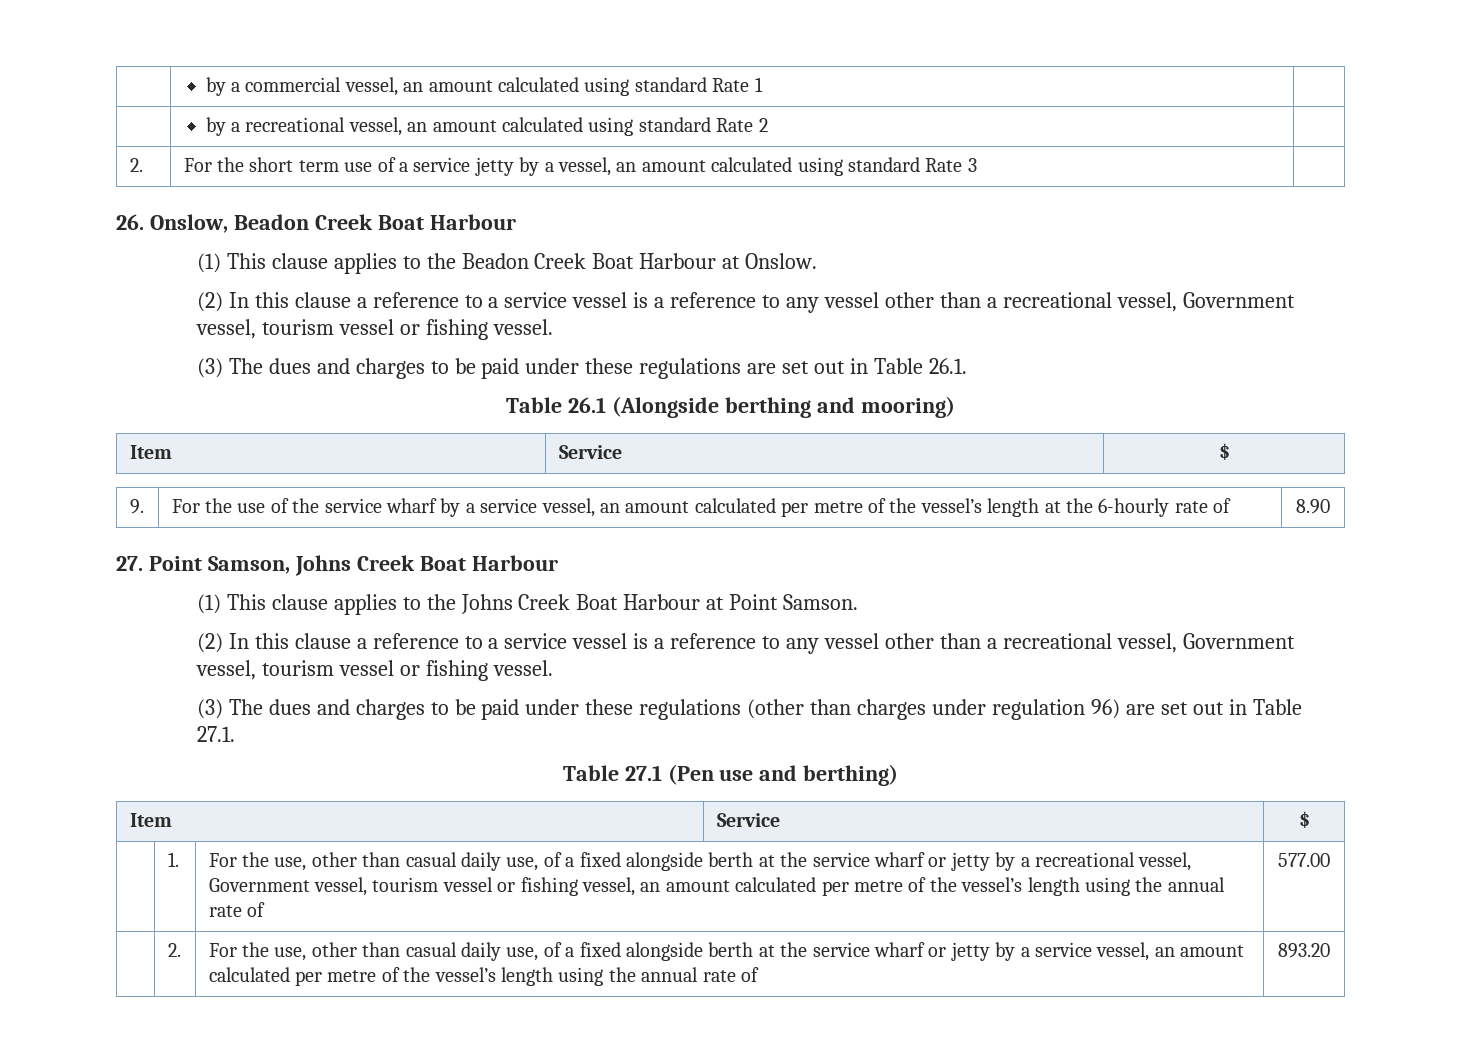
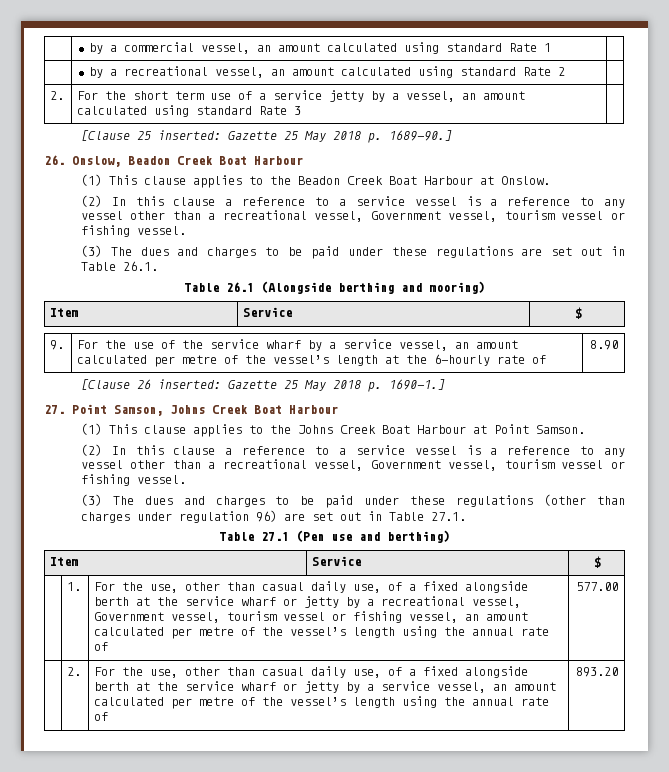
+ [Clause 25 inserted: Gazette 25 May 2018 p. 1689-90.]
+ [Clause 26 inserted: Gazette 25 May 2018 p. 1690-1.]

